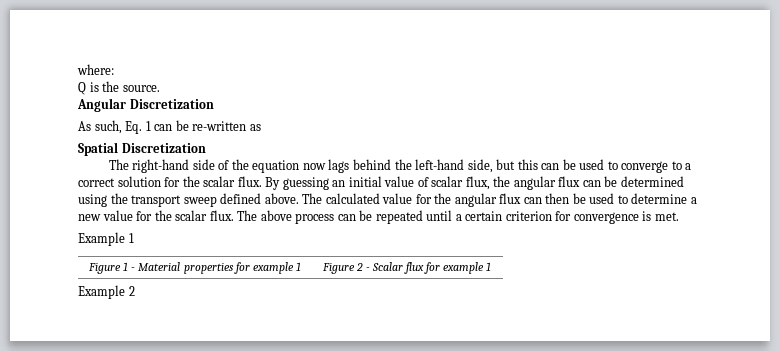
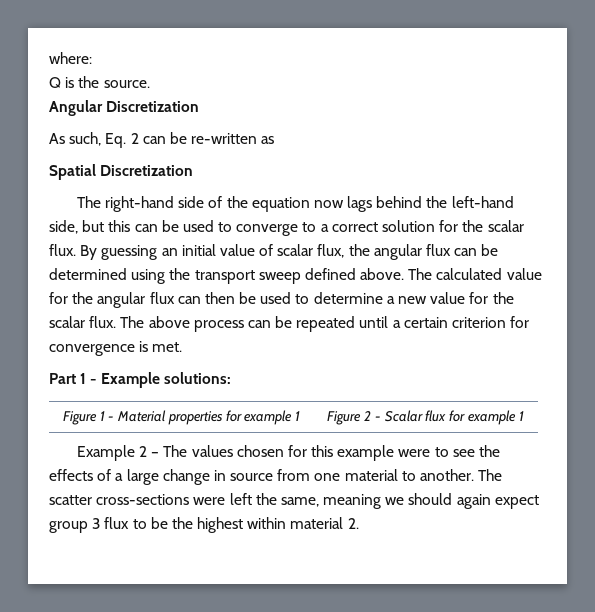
- As such, Eq. 1 can be re-written as
+ As such, Eq. 2 can be re-written as
- Example 1
+ Part 1 - Example solutions:
- Example 2
+ Example 2 – The values chosen for this example were to see the effects of a large change in source from one material to another. The scatter cross-sections were left the same, meaning we should again expect group 3 flux to be the highest within material 2.

